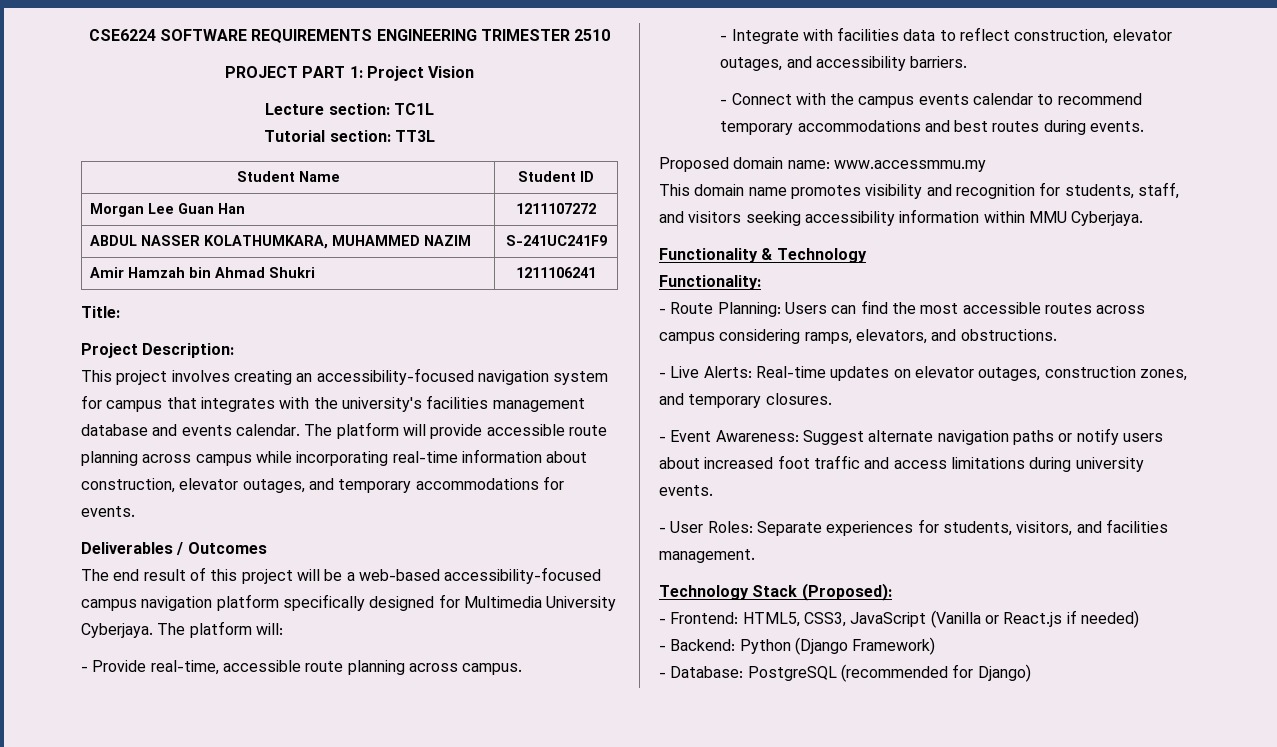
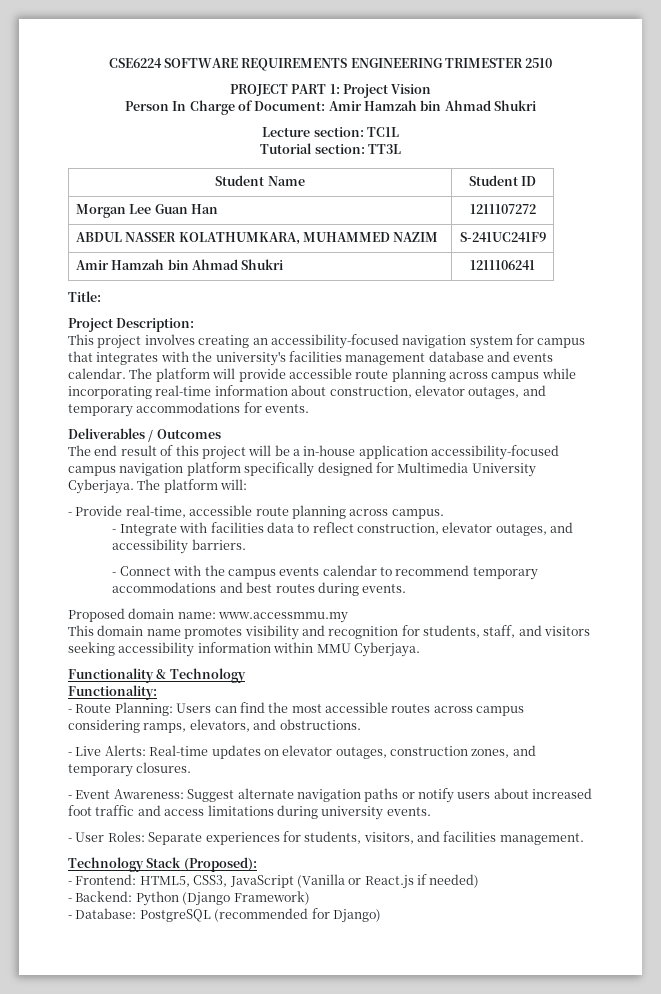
+ Person In Charge of Document: Amir Hamzah bin Ahmad Shukri
- The end result of this project will be a web-based accessibility-focused campus navigation platform specifically designed for Multimedia University Cyberjaya.
+ The end result of this project will be a in-house application accessibility-focused campus navigation platform specifically designed for Multimedia University Cyberjaya.

